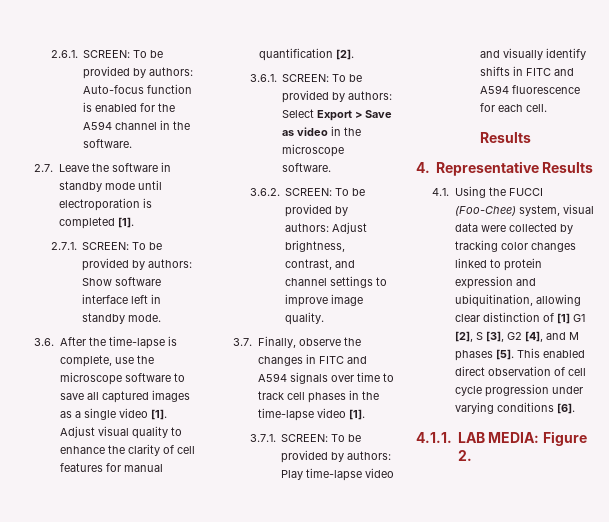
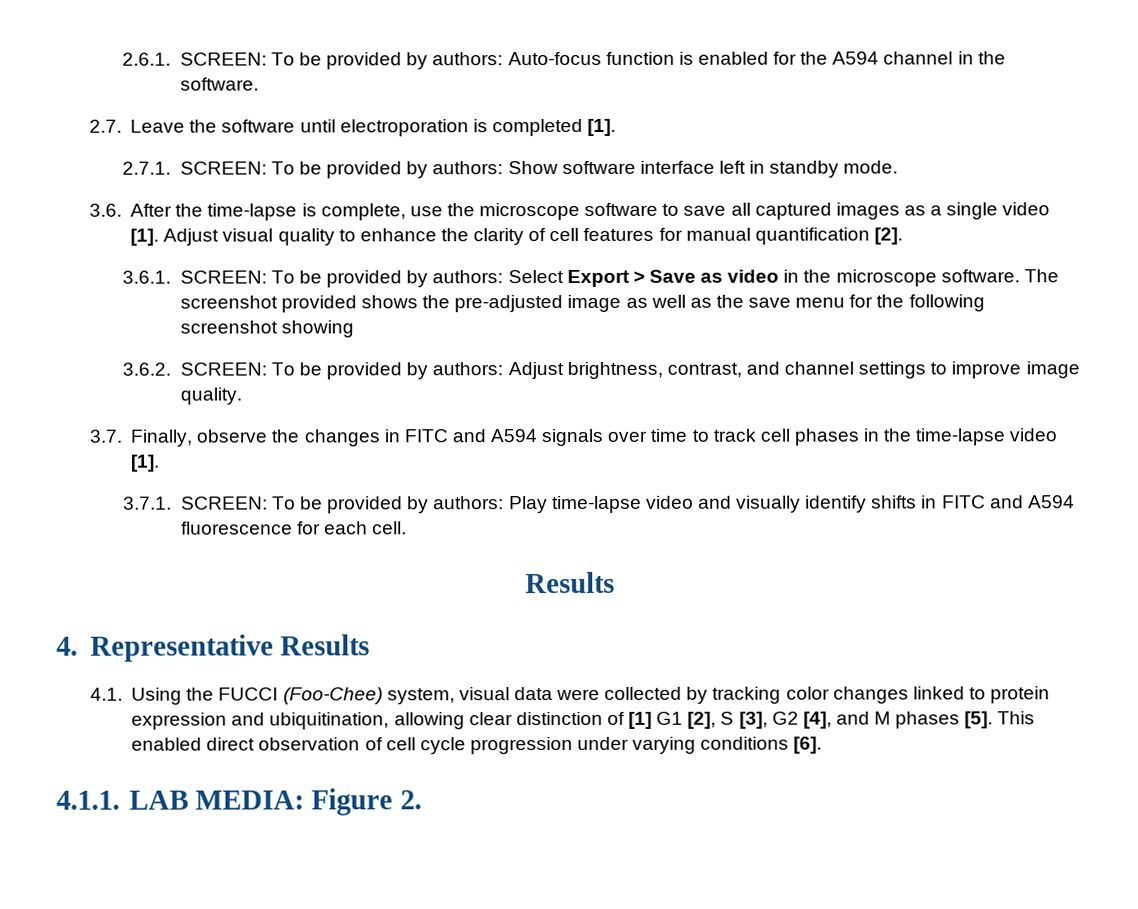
- 2.7. Leave the software in standby mode until electroporation is completed [1].
+ 2.7. Leave the software until electroporation is completed [1].
+ The screenshot provided shows the pre-adjusted image as well as the save menu for the following screenshot showing

